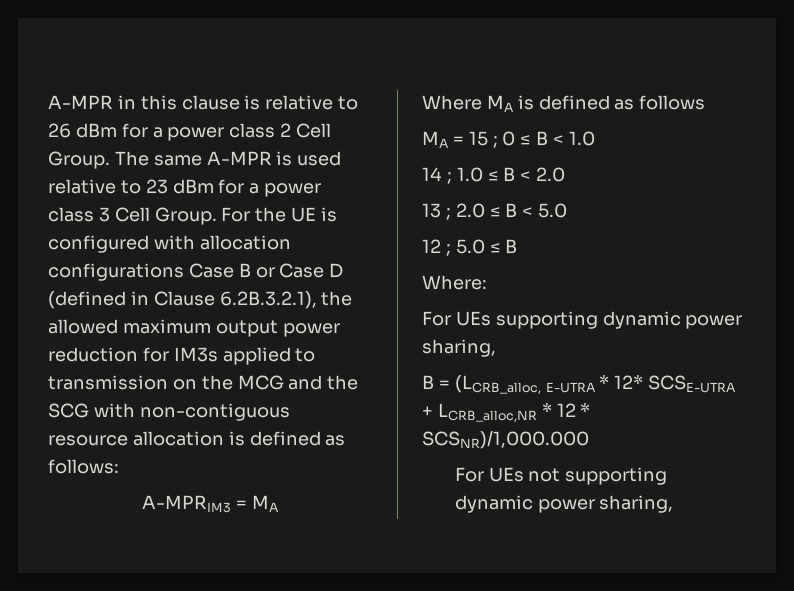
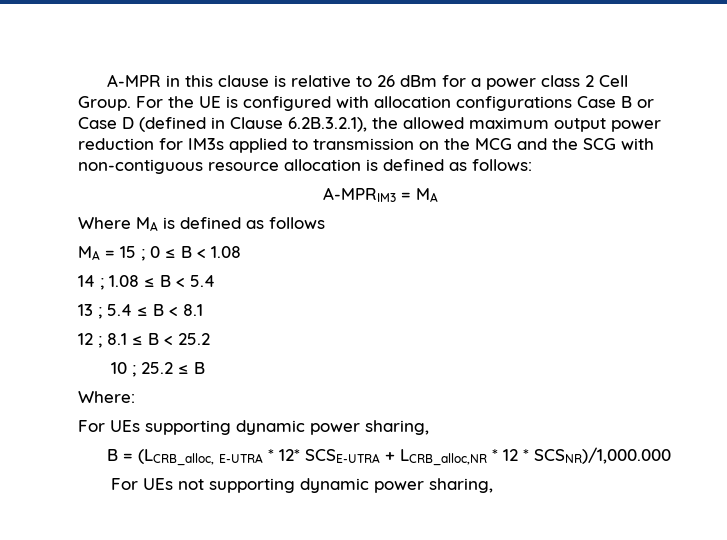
- The same A-MPR is used relative to 23 dBm for a power class 3 Cell Group.
- MA = 15 ; 0 ≤ B < 1.0
+ MA = 15 ; 0 ≤ B < 1.08
- 14 ; 1.0 ≤ B < 2.0
+ 14 ; 1.08 ≤ B < 5.4
- 13 ; 2.0 ≤ B < 5.0
+ 13 ; 5.4 ≤ B < 8.1
- 12 ; 5.0 ≤ B
+ 12 ; 8.1 ≤ B < 25.2
+ 10 ; 25.2 ≤ B

